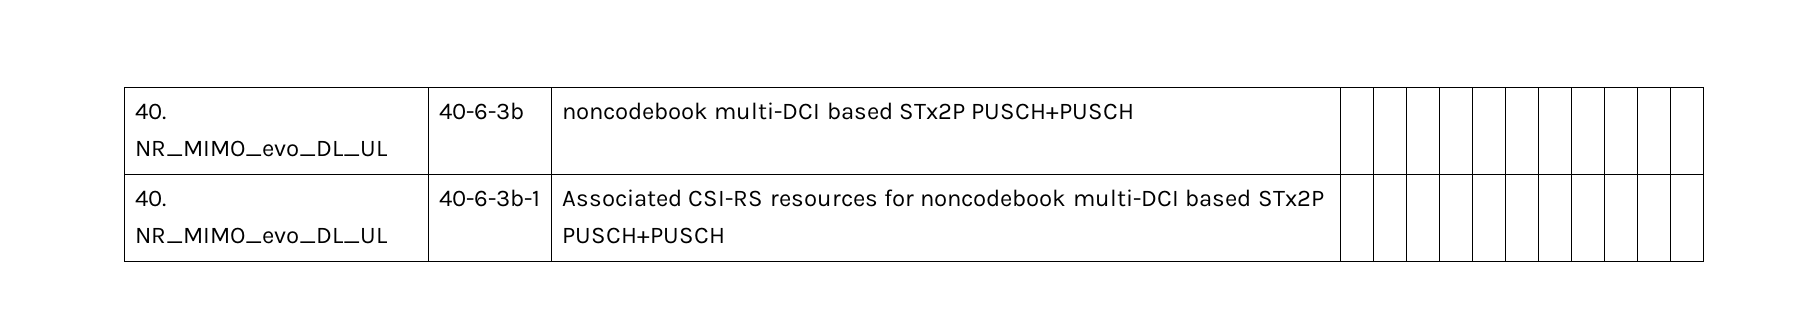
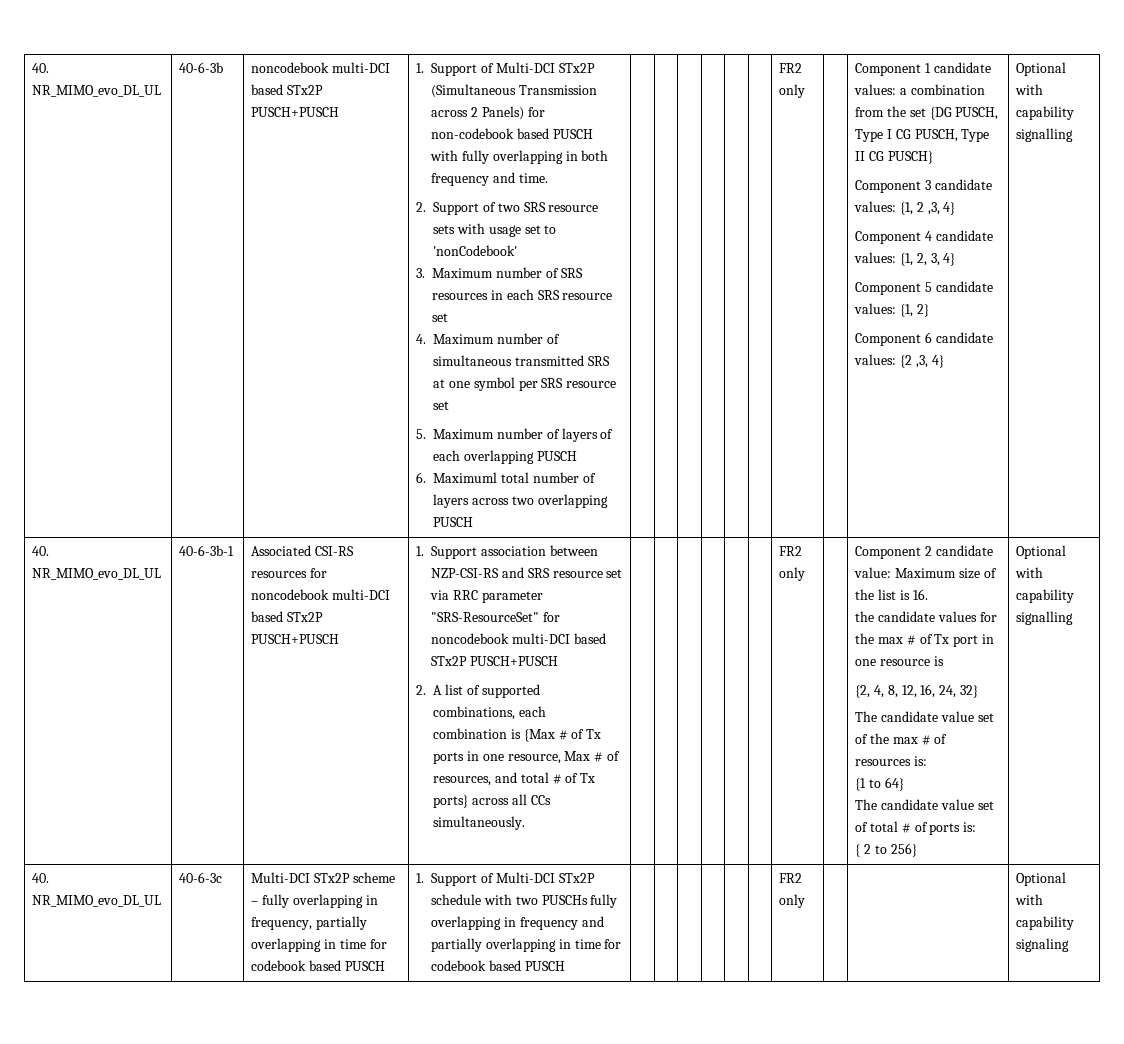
+ 1. Support of Multi-DCI STx2P (Simultaneous Transmission across 2 Panels) for non-codebook based PUSCH with fully overlapping in both frequency and time.
+ 2. Support of two SRS resource sets with usage set to 'nonCodebook'
+ 3. Maximum number of SRS resources in each SRS resource set
+ 4. Maximum number of simultaneous transmitted SRS at one symbol per SRS resource set
+ 5. Maximum number of layers of each overlapping PUSCH
+ 6. Maximuml total number of layers across two overlapping PUSCH | | | | | | | FR2 only | | Component 1 candidate values: a combination from the set {DG PUSCH, Type I CG PUSCH, Type II CG PUSCH}
+ Component 3 candidate values: {1, 2 ,3, 4}
+ Component 4 candidate values: {1, 2, 3, 4}
+ Component 5 candidate values: {1, 2}
+ Component 6 candidate values: {2 ,3, 4} | Optional with capability signalling
+ 1. Support association between NZP-CSI-RS and SRS resource set via RRC parameter "SRS-ResourceSet" for noncodebook multi-DCI based STx2P PUSCH+PUSCH
+ 2. A list of supported combinations, each combination is {Max # of Tx ports in one resource, Max # of resources, and total # of Tx ports} across all CCs simultaneously. | | | | | | | FR2 only | | Component 2 candidate value: Maximum size of the list is 16.
+ the candidate values for the max # of Tx port in one resource is
+ {2, 4, 8, 12, 16, 24, 32}
+ The candidate value set of the max # of resources is:
+ {1 to 64}
+ The candidate value set of total # of ports is:
+ { 2 to 256} | Optional with capability signalling
+ 40. NR_MIMO_evo_DL_UL | 40-6-3c | Multi-DCI STx2P scheme – fully overlapping in frequency, partially overlapping in time for codebook based PUSCH | 1. Support of Multi-DCI STx2P schedule with two PUSCHs fully overlapping in frequency and partially overlapping in time for codebook based PUSCH | | | | | | | FR2 only | | | Optional with capability signaling

